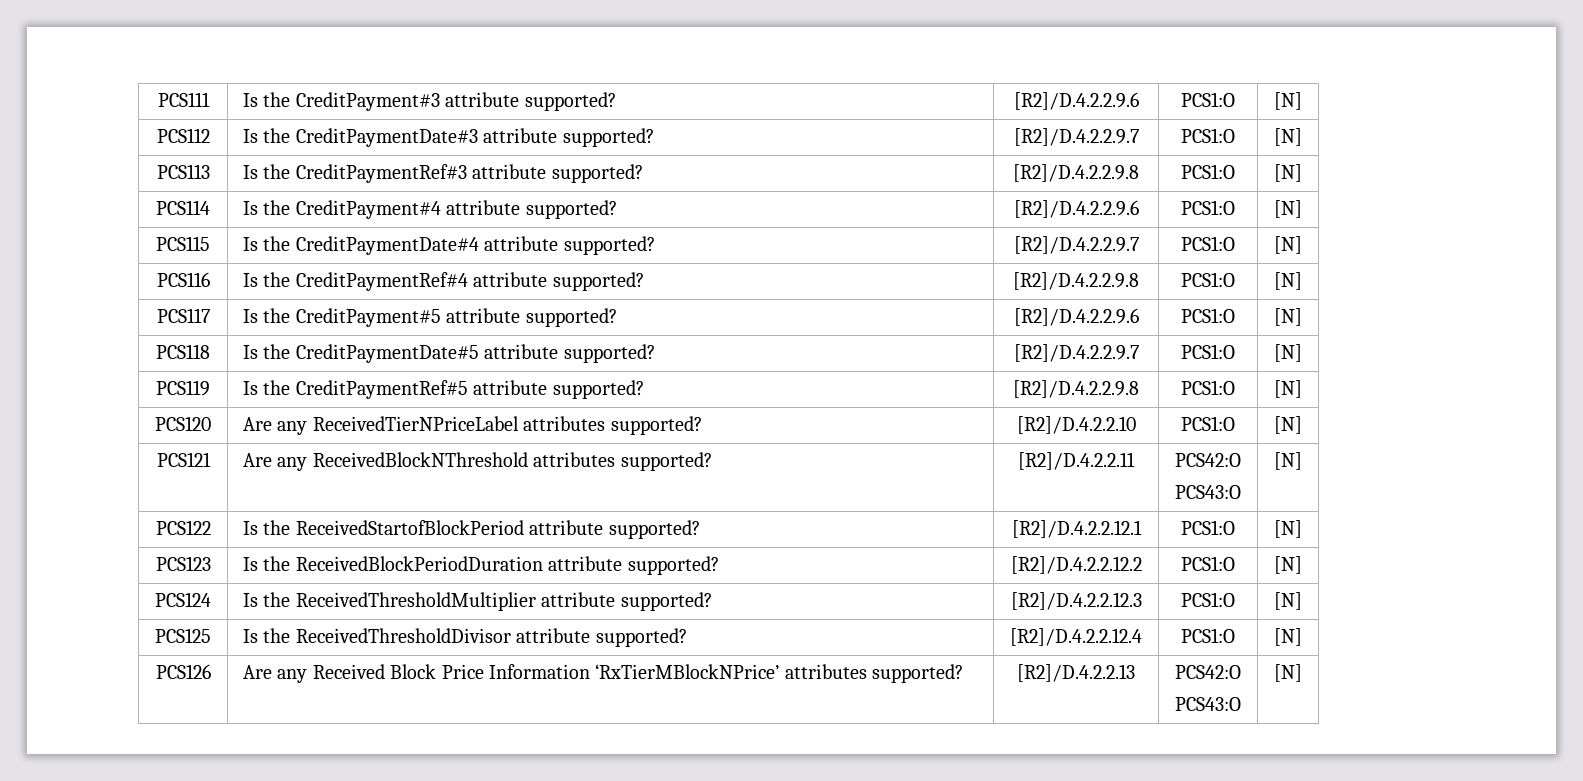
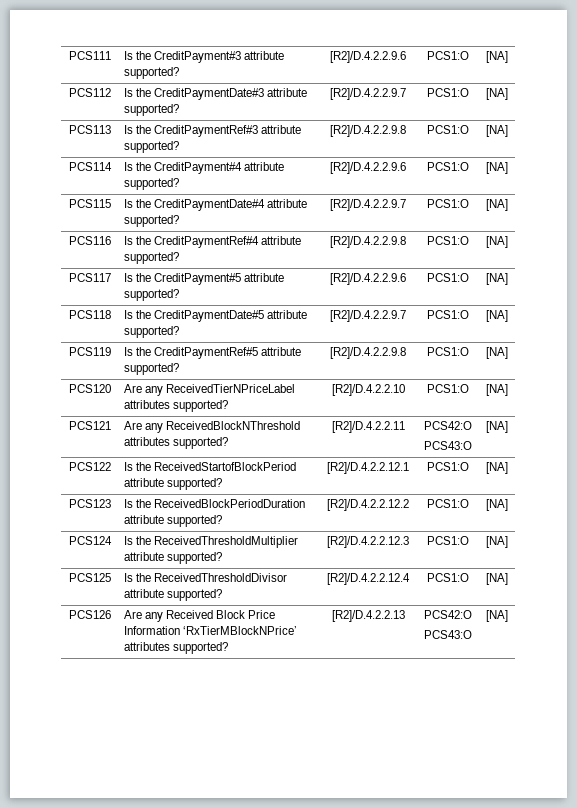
- PCS111 | Is the CreditPayment#3 attribute supported? | [R2]/D.4.2.2.9.6 | PCS1:O | [N]
+ PCS111 | Is the CreditPayment#3 attribute supported? | [R2]/D.4.2.2.9.6 | PCS1:O | [NA]
- PCS112 | Is the CreditPaymentDate#3 attribute supported? | [R2]/D.4.2.2.9.7 | PCS1:O | [N]
+ PCS112 | Is the CreditPaymentDate#3 attribute supported? | [R2]/D.4.2.2.9.7 | PCS1:O | [NA]
- PCS113 | Is the CreditPaymentRef#3 attribute supported? | [R2]/D.4.2.2.9.8 | PCS1:O | [N]
+ PCS113 | Is the CreditPaymentRef#3 attribute supported? | [R2]/D.4.2.2.9.8 | PCS1:O | [NA]
- PCS114 | Is the CreditPayment#4 attribute supported? | [R2]/D.4.2.2.9.6 | PCS1:O | [N]
+ PCS114 | Is the CreditPayment#4 attribute supported? | [R2]/D.4.2.2.9.6 | PCS1:O | [NA]
- PCS115 | Is the CreditPaymentDate#4 attribute supported? | [R2]/D.4.2.2.9.7 | PCS1:O | [N]
+ PCS115 | Is the CreditPaymentDate#4 attribute supported? | [R2]/D.4.2.2.9.7 | PCS1:O | [NA]
- PCS116 | Is the CreditPaymentRef#4 attribute supported? | [R2]/D.4.2.2.9.8 | PCS1:O | [N]
+ PCS116 | Is the CreditPaymentRef#4 attribute supported? | [R2]/D.4.2.2.9.8 | PCS1:O | [NA]
- PCS117 | Is the CreditPayment#5 attribute supported? | [R2]/D.4.2.2.9.6 | PCS1:O | [N]
+ PCS117 | Is the CreditPayment#5 attribute supported? | [R2]/D.4.2.2.9.6 | PCS1:O | [NA]
- PCS118 | Is the CreditPaymentDate#5 attribute supported? | [R2]/D.4.2.2.9.7 | PCS1:O | [N]
+ PCS118 | Is the CreditPaymentDate#5 attribute supported? | [R2]/D.4.2.2.9.7 | PCS1:O | [NA]
- PCS119 | Is the CreditPaymentRef#5 attribute supported? | [R2]/D.4.2.2.9.8 | PCS1:O | [N]
+ PCS119 | Is the CreditPaymentRef#5 attribute supported? | [R2]/D.4.2.2.9.8 | PCS1:O | [NA]
- PCS120 | Are any ReceivedTierNPriceLabel attributes supported? | [R2]/D.4.2.2.10 | PCS1:O | [N]
+ PCS120 | Are any ReceivedTierNPriceLabel attributes supported? | [R2]/D.4.2.2.10 | PCS1:O | [NA]
  PCS121 | Are any ReceivedBlockNThreshold attributes supported? | [R2]/D.4.2.2.11 | PCS42:O
- PCS43:O | [N]
+ PCS43:O | [NA]
- PCS122 | Is the ReceivedStartofBlockPeriod attribute supported? | [R2]/D.4.2.2.12.1 | PCS1:O | [N]
+ PCS122 | Is the ReceivedStartofBlockPeriod attribute supported? | [R2]/D.4.2.2.12.1 | PCS1:O | [NA]
- PCS123 | Is the ReceivedBlockPeriodDuration attribute supported? | [R2]/D.4.2.2.12.2 | PCS1:O | [N]
+ PCS123 | Is the ReceivedBlockPeriodDuration attribute supported? | [R2]/D.4.2.2.12.2 | PCS1:O | [NA]
- PCS124 | Is the ReceivedThresholdMultiplier attribute supported? | [R2]/D.4.2.2.12.3 | PCS1:O | [N]
+ PCS124 | Is the ReceivedThresholdMultiplier attribute supported? | [R2]/D.4.2.2.12.3 | PCS1:O | [NA]
- PCS125 | Is the ReceivedThresholdDivisor attribute supported? | [R2]/D.4.2.2.12.4 | PCS1:O | [N]
+ PCS125 | Is the ReceivedThresholdDivisor attribute supported? | [R2]/D.4.2.2.12.4 | PCS1:O | [NA]
  PCS126 | Are any Received Block Price Information ‘RxTierMBlockNPrice’ attributes supported? | [R2]/D.4.2.2.13 | PCS42:O
- PCS43:O | [N]
+ PCS43:O | [NA]

